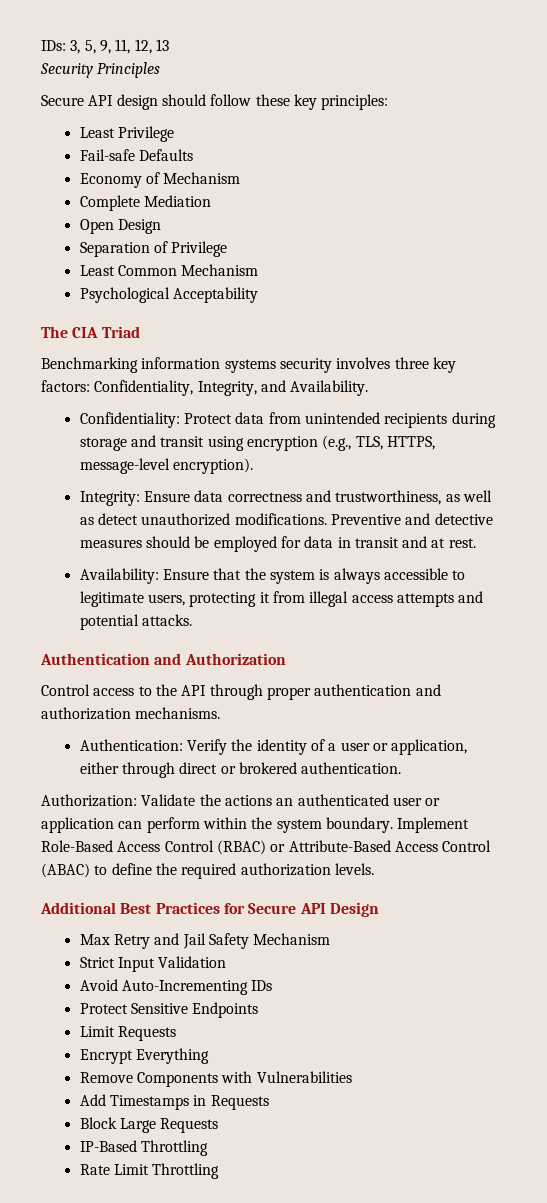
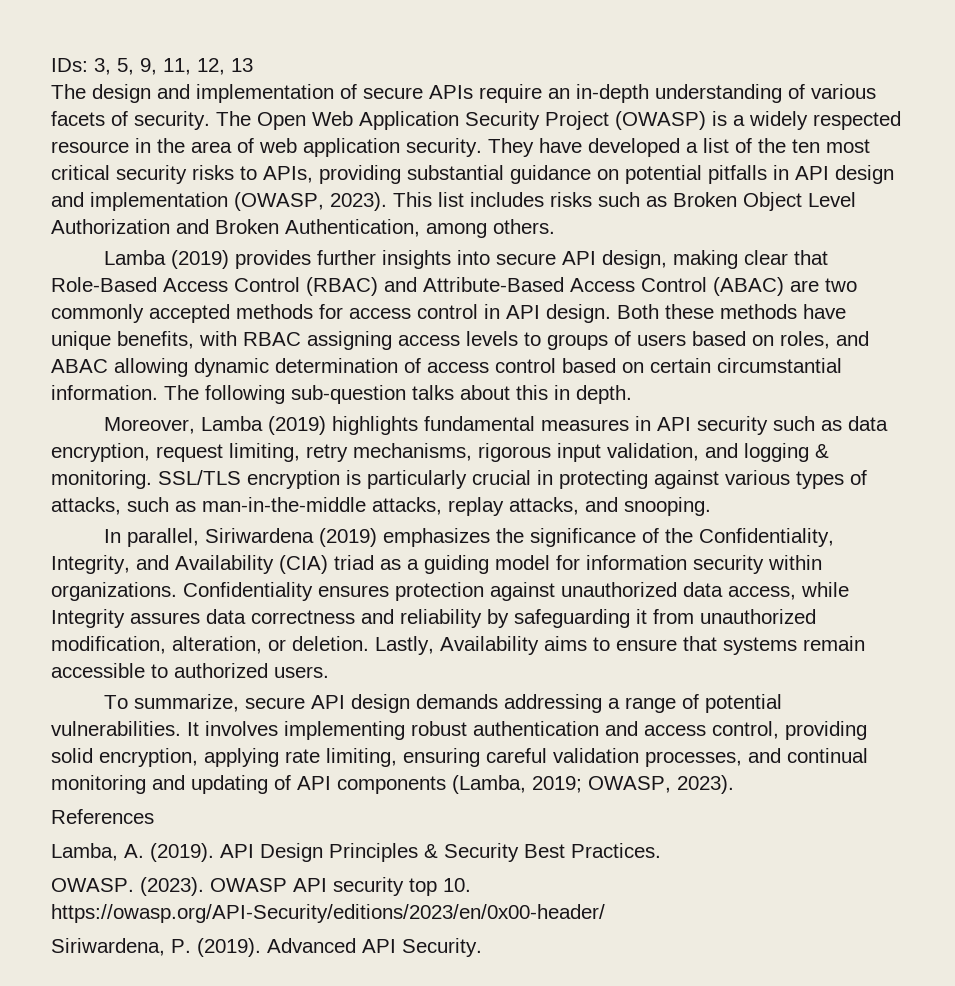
- Security Principles
- Secure API design should follow these key principles:
- Least Privilege
- Fail-safe Defaults
- Economy of Mechanism
- Complete Mediation
- Open Design
- Separation of Privilege
- Least Common Mechanism
- Psychological Acceptability
- The CIA Triad
- Benchmarking information systems security involves three key factors: Confidentiality, Integrity, and Availability.
- Confidentiality: Protect data from unintended recipients during storage and transit using encryption (e.g., TLS, HTTPS, message-level encryption).
- Integrity: Ensure data correctness and trustworthiness, as well as detect unauthorized modifications. Preventive and detective measures should be employed for data in transit and at rest.
- Availability: Ensure that the system is always accessible to legitimate users, protecting it from illegal access attempts and potential attacks.
- Authentication and Authorization
- Control access to the API through proper authentication and authorization mechanisms.
- Authentication: Verify the identity of a user or application, either through direct or brokered authentication.
- Authorization: Validate the actions an authenticated user or application can perform within the system boundary. Implement Role-Based Access Control (RBAC) or Attribute-Based Access Control (ABAC) to define the required authorization levels.
- Additional Best Practices for Secure API Design
- Max Retry and Jail Safety Mechanism
- Strict Input Validation
- Avoid Auto-Incrementing IDs
- Protect Sensitive Endpoints
- Limit Requests
- Encrypt Everything
- Remove Components with Vulnerabilities
- Add Timestamps in Requests
- Block Large Requests
- IP-Based Throttling
- Rate Limit Throttling
+ The design and implementation of secure APIs require an in-depth understanding of various facets of security. The Open Web Application Security Project (OWASP) is a widely respected resource in the area of web application security. They have developed a list of the ten most critical security risks to APIs, providing substantial guidance on potential pitfalls in API design and implementation (OWASP, 2023). This list includes risks such as Broken Object Level Authorization and Broken Authentication, among others.
+ Lamba (2019) provides further insights into secure API design, making clear that Role-Based Access Control (RBAC) and Attribute-Based Access Control (ABAC) are two commonly accepted methods for access control in API design. Both these methods have unique benefits, with RBAC assigning access levels to groups of users based on roles, and ABAC allowing dynamic determination of access control based on certain circumstantial information. The following sub-question talks about this in depth.
+ Moreover, Lamba (2019) highlights fundamental measures in API security such as data encryption, request limiting, retry mechanisms, rigorous input validation, and logging & monitoring. SSL/TLS encryption is particularly crucial in protecting against various types of attacks, such as man-in-the-middle attacks, replay attacks, and snooping.
+ In parallel, Siriwardena (2019) emphasizes the significance of the Confidentiality, Integrity, and Availability (CIA) triad as a guiding model for information security within organizations. Confidentiality ensures protection against unauthorized data access, while Integrity assures data correctness and reliability by safeguarding it from unauthorized modification, alteration, or deletion. Lastly, Availability aims to ensure that systems remain accessible to authorized users.
+ To summarize, secure API design demands addressing a range of potential vulnerabilities. It involves implementing robust authentication and access control, providing solid encryption, applying rate limiting, ensuring careful validation processes, and continual monitoring and updating of API components (Lamba, 2019; OWASP, 2023).
+ References
+ Lamba, A. (2019). API Design Principles & Security Best Practices.
+ OWASP. (2023). OWASP API security top 10. https://owasp.org/API-Security/editions/2023/en/0x00-header/
+ Siriwardena, P. (2019). Advanced API Security.

